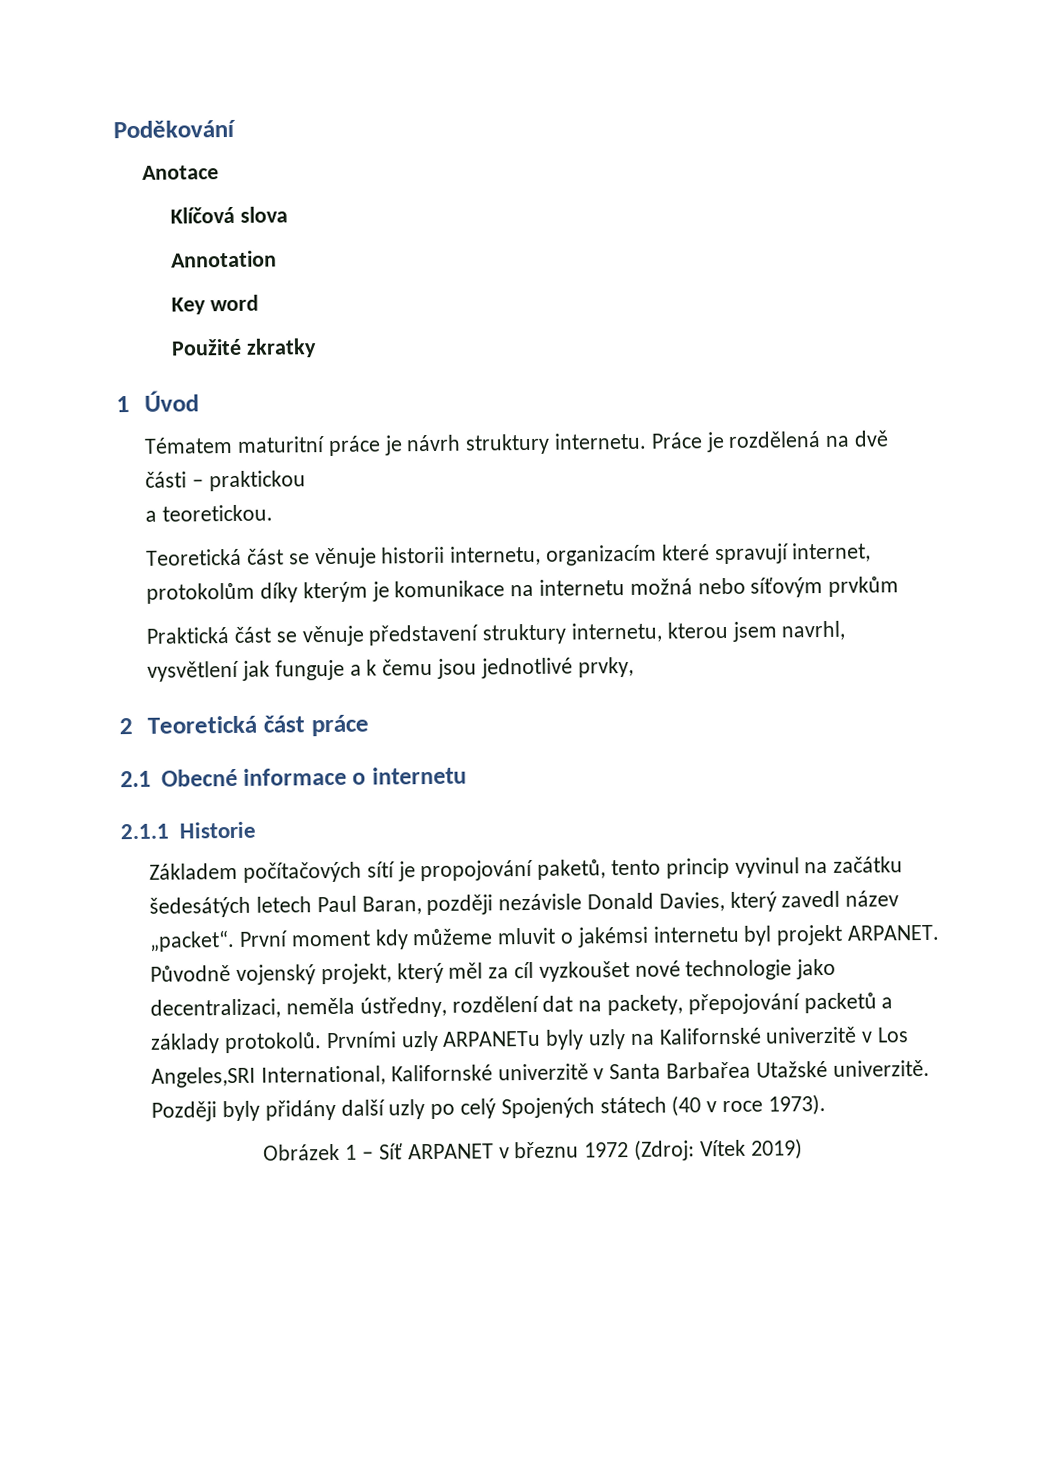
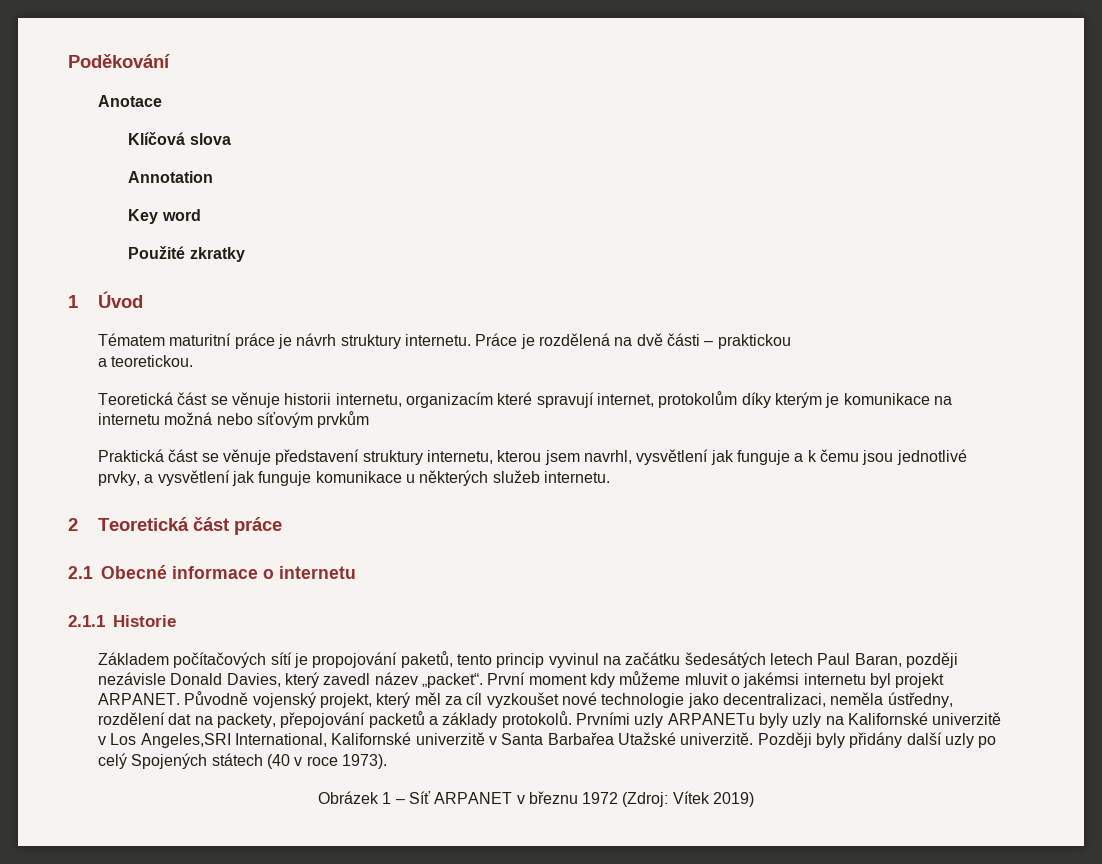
- Praktická část se věnuje představení struktury internetu, kterou jsem navrhl, vysvětlení jak funguje a k čemu jsou jednotlivé prvky,
+ Praktická část se věnuje představení struktury internetu, kterou jsem navrhl, vysvětlení jak funguje a k čemu jsou jednotlivé prvky, a vysvětlení jak funguje komunikace u některých služeb internetu.

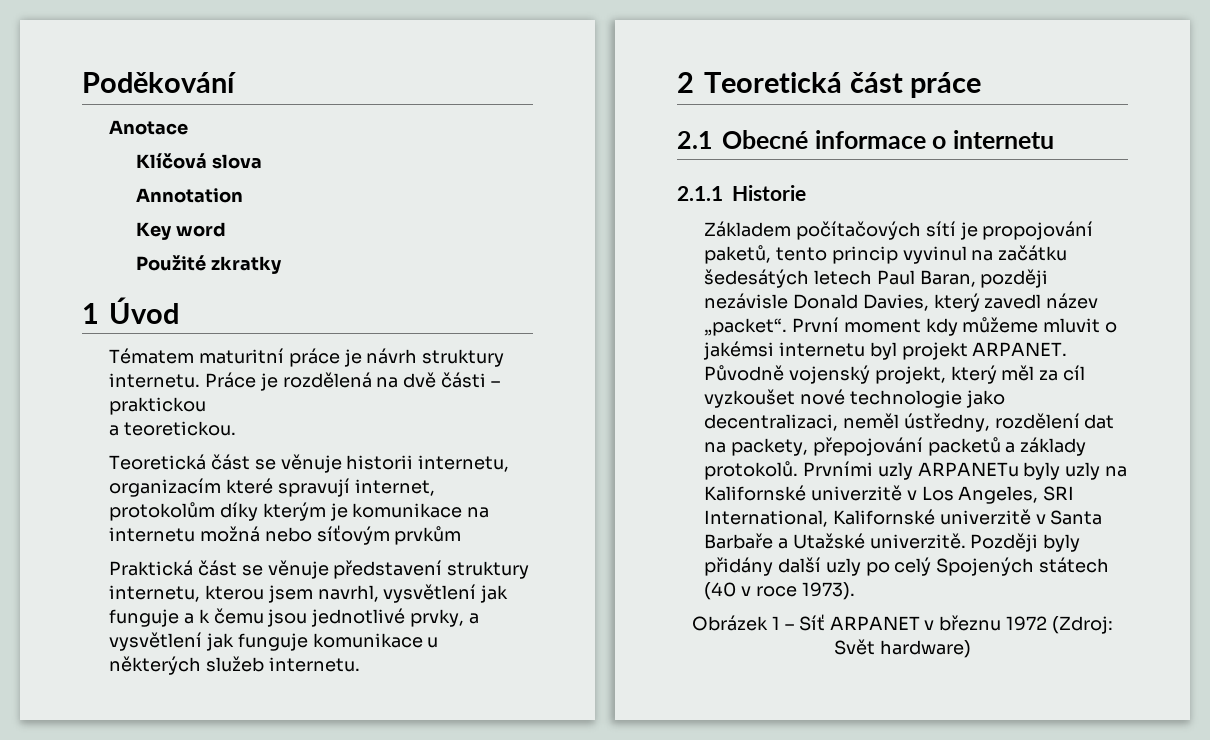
- Původně vojenský projekt, který měl za cíl vyzkoušet nové technologie jako decentralizaci, neměla ústředny, rozdělení dat na packety, přepojování packetů a základy protokolů.
+ Původně vojenský projekt, který měl za cíl vyzkoušet nové technologie jako decentralizaci, neměl ústředny, rozdělení dat na packety, přepojování packetů a základy protokolů.
- Prvními uzly ARPANETu byly uzly na Kalifornské univerzitě v Los Angeles,SRI International, Kalifornské univerzitě v Santa Barbařea Utažské univerzitě.
+ Prvními uzly ARPANETu byly uzly na Kalifornské univerzitě v Los Angeles, SRI International, Kalifornské univerzitě v Santa Barbaře a Utažské univerzitě.
- Obrázek 1 – Síť ARPANET v březnu 1972 (Zdroj: Vítek 2019)
+ Obrázek 1 – Síť ARPANET v březnu 1972 (Zdroj: Svět hardware)

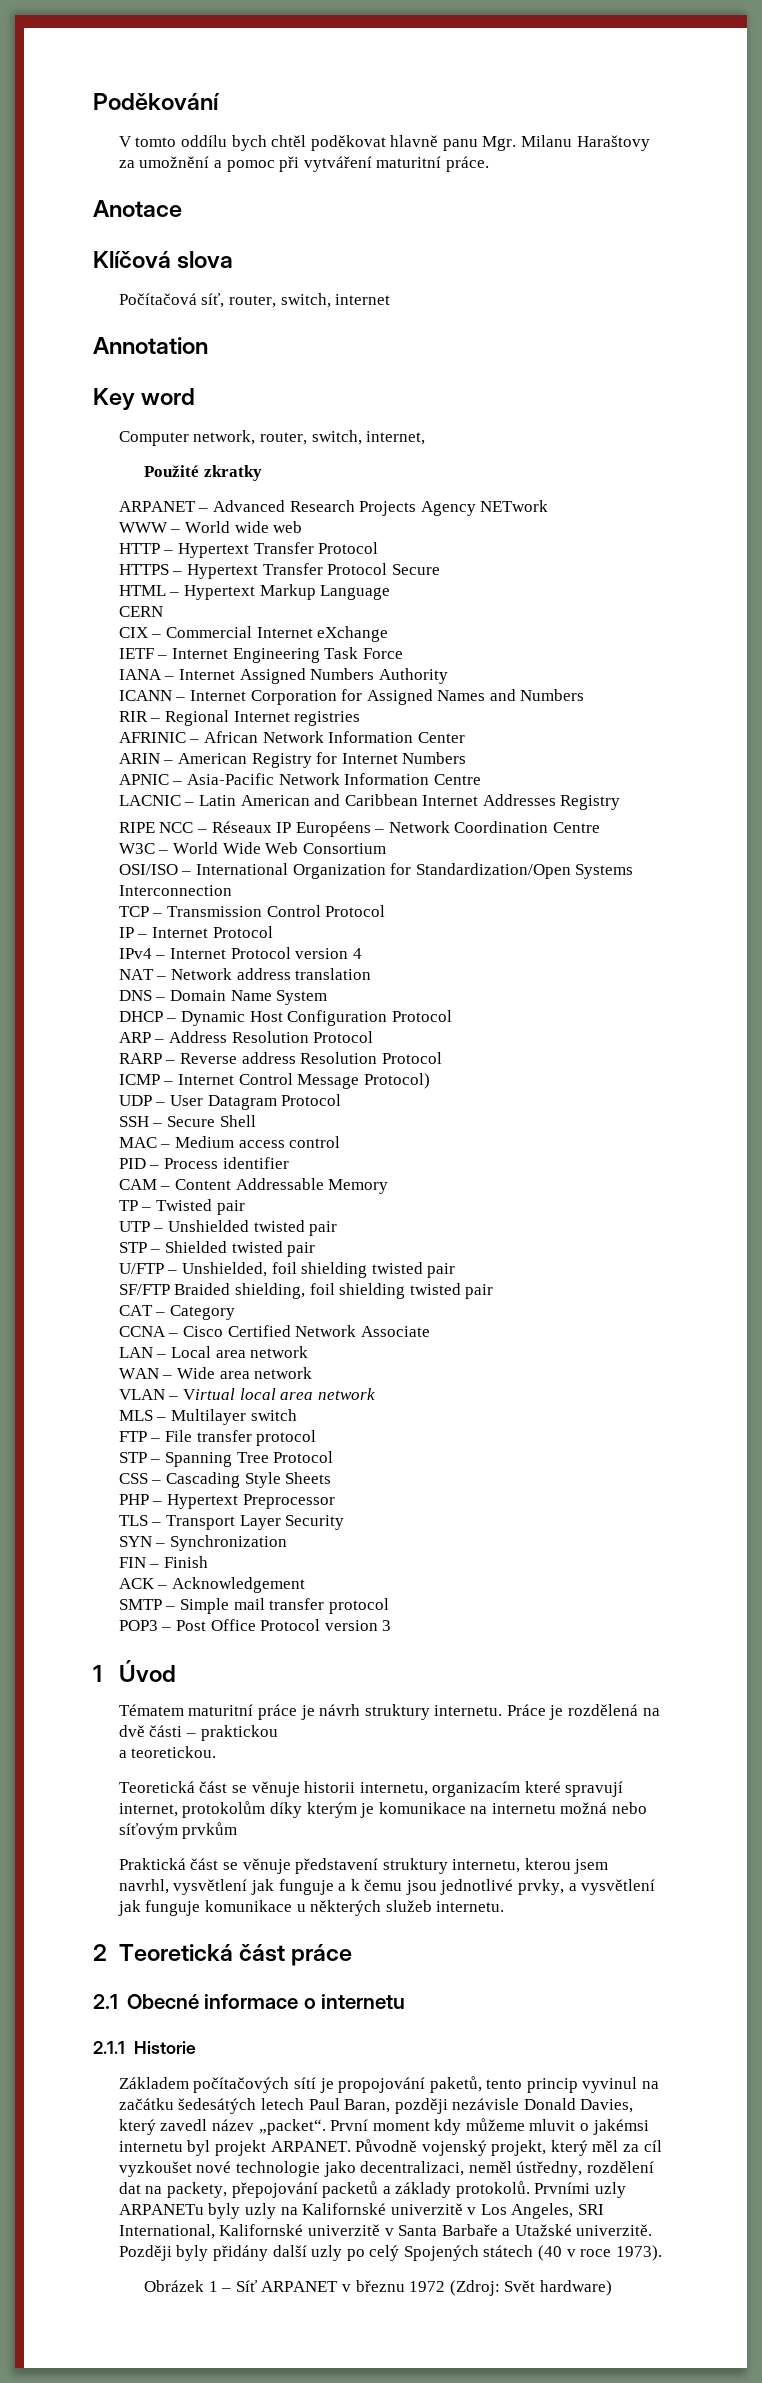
+ V tomto oddílu bych chtěl poděkovat hlavně panu Mgr. Milanu Haraštovy za umožnění a pomoc při vytváření maturitní práce.
  Anotace
  Klíčová slova
+ Počítačová síť, router, switch, internet
  Annotation
  Key word
+ Computer network, router, switch, internet,
  Použité zkratky
+ ARPANET – Advanced Research Projects Agency NETwork
+ WWW – World wide web
+ HTTP – Hypertext Transfer Protocol
+ HTTPS – Hypertext Transfer Protocol Secure
+ HTML – Hypertext Markup Language
+ CERN
+ CIX – Commercial Internet eXchange
+ IETF – Internet Engineering Task Force
+ IANA – Internet Assigned Numbers Authority
+ ICANN – Internet Corporation for Assigned Names and Numbers
+ RIR – Regional Internet registries
+ AFRINIC – African Network Information Center
+ ARIN – American Registry for Internet Numbers
+ APNIC – Asia-Pacific Network Information Centre
+ LACNIC – Latin American and Caribbean Internet Addresses Registry
+ RIPE NCC – Réseaux IP Européens – Network Coordination Centre
+ W3C – World Wide Web Consortium
+ OSI/ISO – International Organization for Standardization/Open Systems Interconnection
+ TCP – Transmission Control Protocol
+ IP – Internet Protocol
+ IPv4 – Internet Protocol version 4
+ NAT – Network address translation
+ DNS – Domain Name System
+ DHCP – Dynamic Host Configuration Protocol
+ ARP – Address Resolution Protocol
+ RARP – Reverse address Resolution Protocol
+ ICMP – Internet Control Message Protocol)
+ UDP – User Datagram Protocol
+ SSH – Secure Shell
+ MAC – Medium access control
+ PID – Process identifier
+ CAM – Content Addressable Memory
+ TP – Twisted pair
+ UTP – Unshielded twisted pair
+ STP – Shielded twisted pair
+ U/FTP – Unshielded, foil shielding twisted pair
+ SF/FTP Braided shielding, foil shielding twisted pair
+ CAT – Category
+ CCNA – Cisco Certified Network Associate
+ LAN – Local area network
+ WAN – Wide area network
+ VLAN – Virtual local area network
+ MLS – Multilayer switch
+ FTP – File transfer protocol
+ STP – Spanning Tree Protocol
+ CSS – Cascading Style Sheets
+ PHP – Hypertext Preprocessor
+ TLS – Transport Layer Security
+ SYN – Synchronization
+ FIN – Finish
+ ACK – Acknowledgement
+ SMTP – Simple mail transfer protocol
+ POP3 – Post Office Protocol version 3

